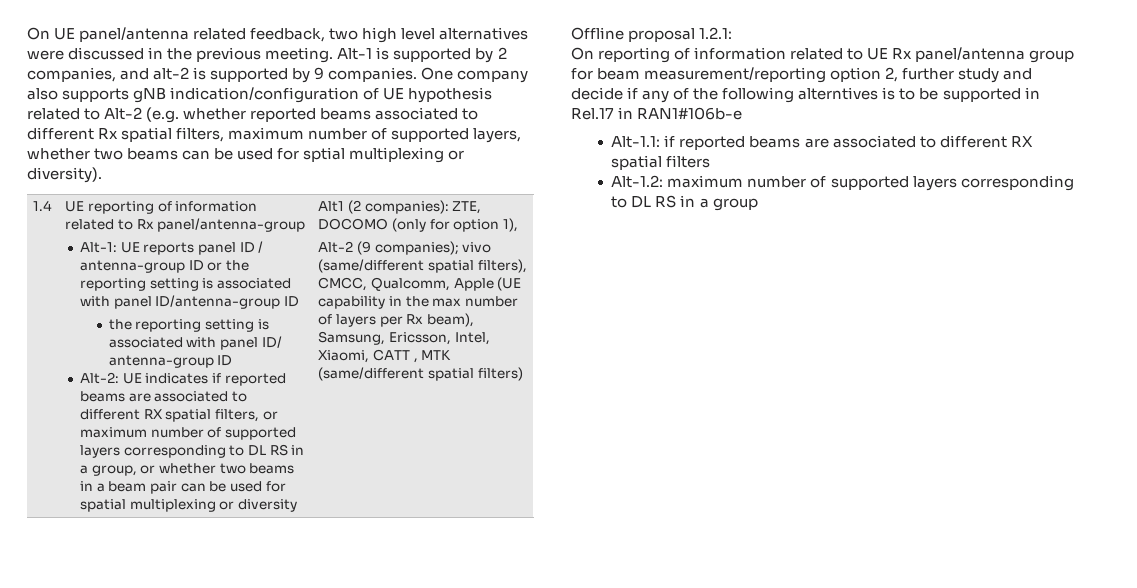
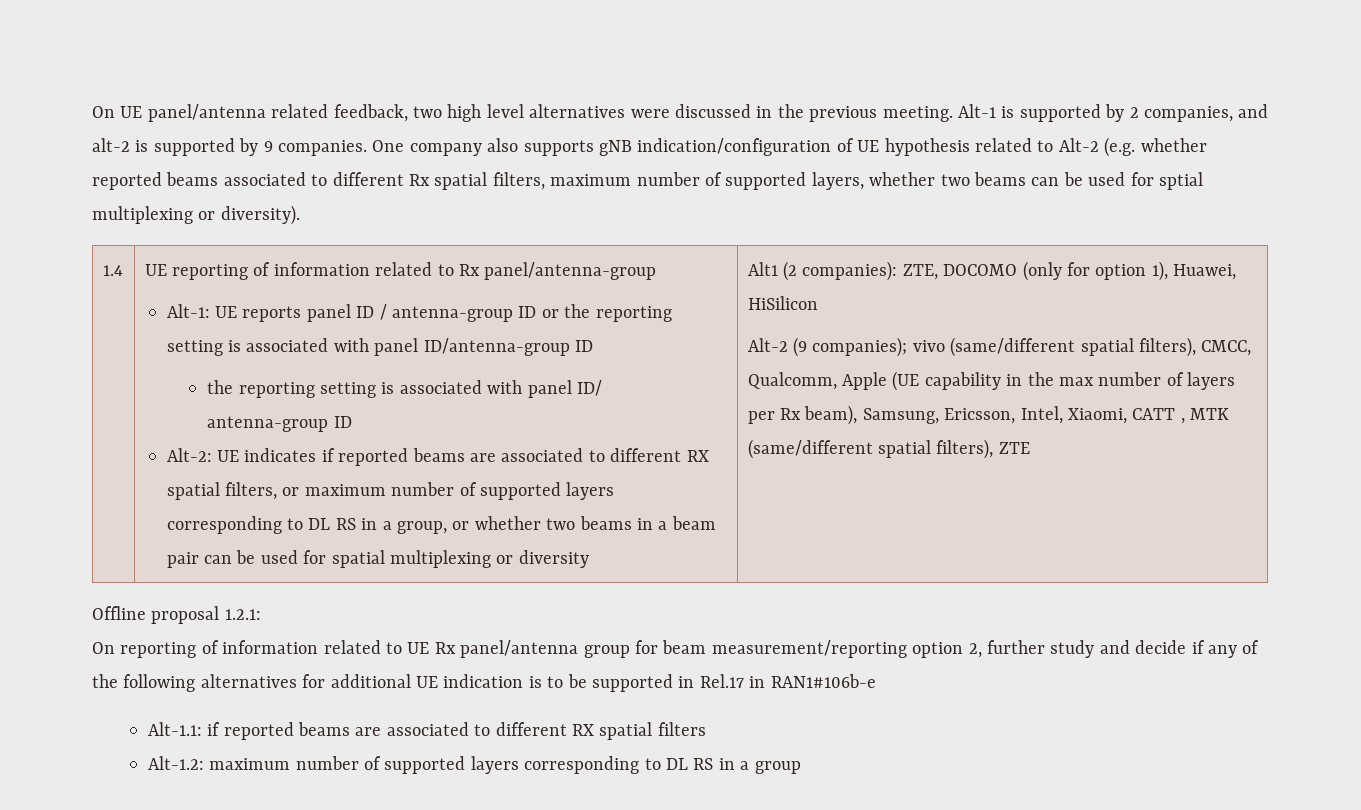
- Alt1 (2 companies): ZTE, DOCOMO (only for option 1),
+ Alt1 (2 companies): ZTE, DOCOMO (only for option 1), Huawei, HiSilicon
- Alt-2 (9 companies); vivo (same/different spatial filters), CMCC, Qualcomm, Apple (UE capability in the max number of layers per Rx beam), Samsung, Ericsson, Intel, Xiaomi, CATT , MTK (same/different spatial filters)
+ Alt-2 (9 companies); vivo (same/different spatial filters), CMCC, Qualcomm, Apple (UE capability in the max number of layers per Rx beam), Samsung, Ericsson, Intel, Xiaomi, CATT , MTK (same/different spatial filters), ZTE
- On reporting of information related to UE Rx panel/antenna group for beam measurement/reporting option 2, further study and decide if any of the following alterntives is to be supported in Rel.17 in RAN1#106b-e
+ On reporting of information related to UE Rx panel/antenna group for beam measurement/reporting option 2, further study and decide if any of the following alternatives for additional UE indication is to be supported in Rel.17 in RAN1#106b-e

